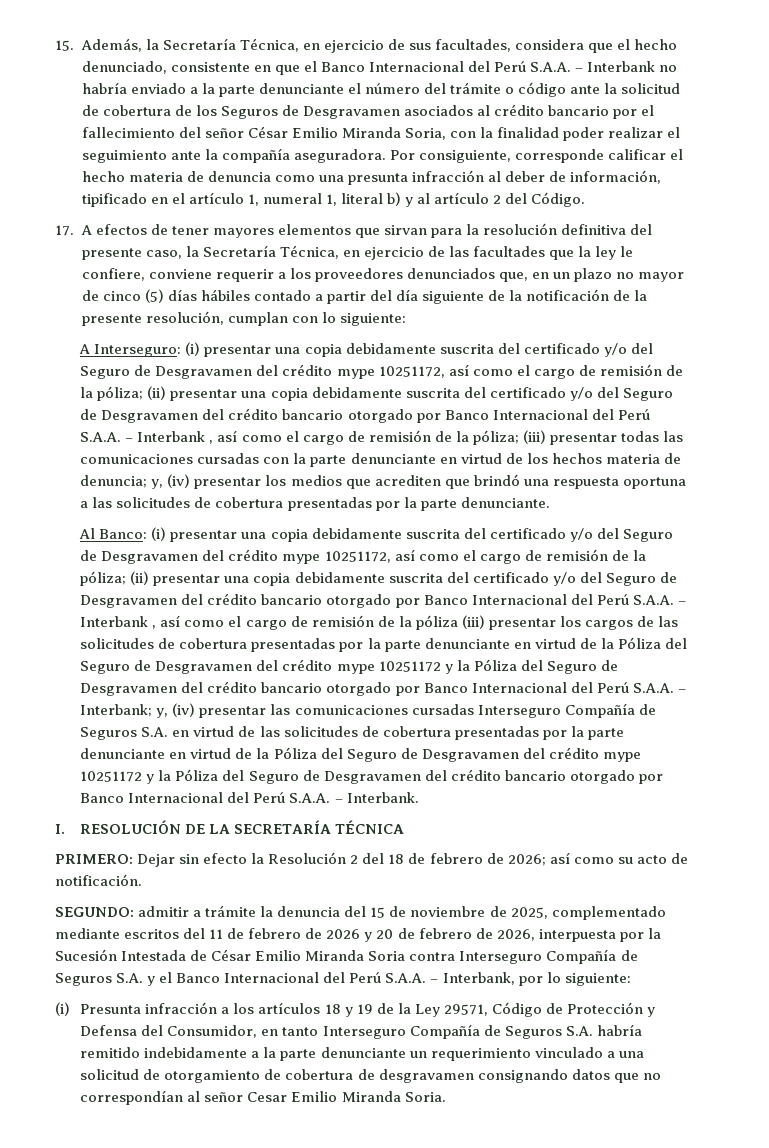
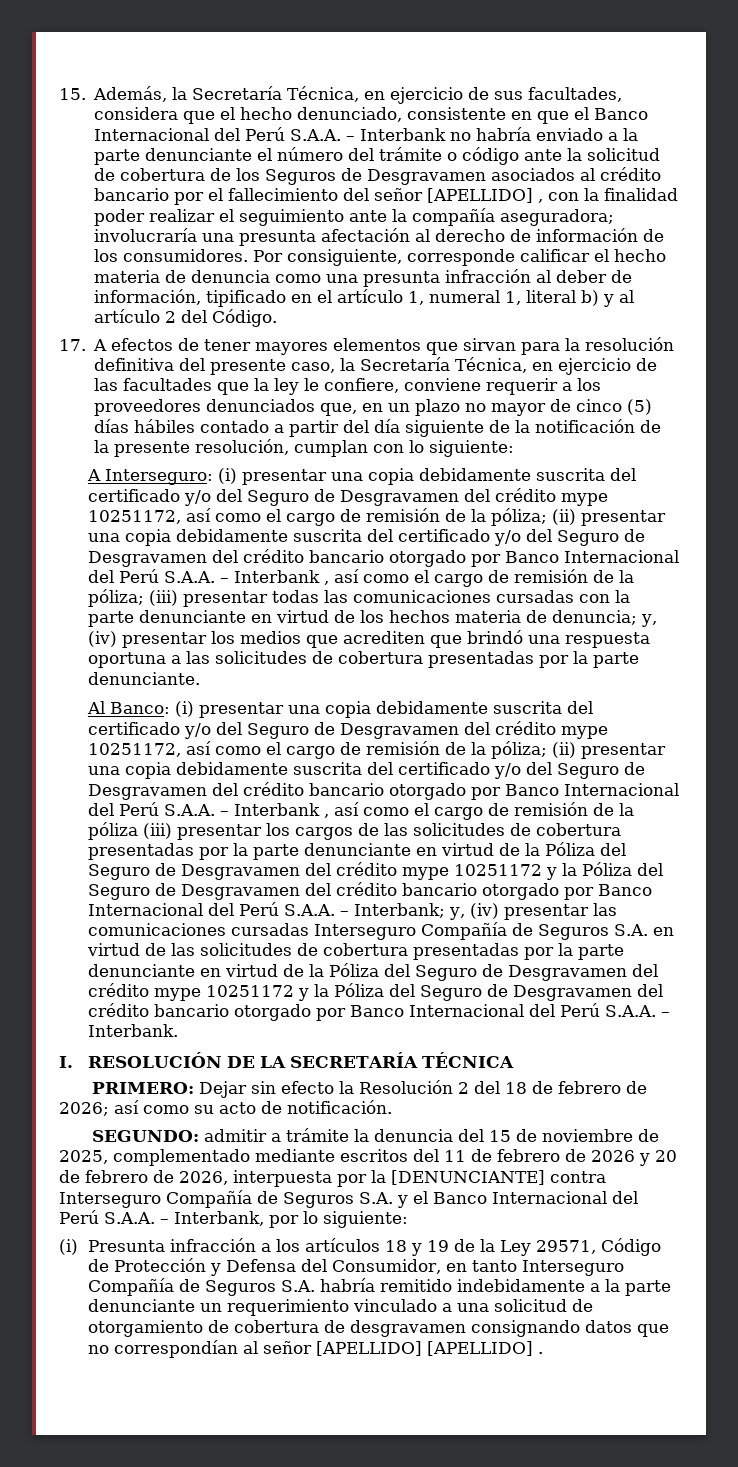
- 15. Además, la Secretaría Técnica, en ejercicio de sus facultades, considera que el hecho denunciado, consistente en que el Banco Internacional del Perú S.A.A. – Interbank no habría enviado a la parte denunciante el número del trámite o código ante la solicitud de cobertura de los Seguros de Desgravamen asociados al crédito bancario por el fallecimiento del señor César Emilio Miranda Soria, con la finalidad poder realizar el seguimiento ante la compañía aseguradora.
+ 15. Además, la Secretaría Técnica, en ejercicio de sus facultades, considera que el hecho denunciado, consistente en que el Banco Internacional del Perú S.A.A. – Interbank no habría enviado a la parte denunciante el número del trámite o código ante la solicitud de cobertura de los Seguros de Desgravamen asociados al crédito bancario por el fallecimiento del señor [APELLIDO] , con la finalidad poder realizar el seguimiento ante la compañía aseguradora; involucraría una presunta afectación al derecho de información de los consumidores.
- SEGUNDO: admitir a trámite la denuncia del 15 de noviembre de 2025, complementado mediante escritos del 11 de febrero de 2026 y 20 de febrero de 2026, interpuesta por la Sucesión Intestada de César Emilio Miranda Soria contra Interseguro Compañía de Seguros S.A. y el Banco Internacional del Perú S.A.A. – Interbank, por lo siguiente:
+ SEGUNDO: admitir a trámite la denuncia del 15 de noviembre de 2025, complementado mediante escritos del 11 de febrero de 2026 y 20 de febrero de 2026, interpuesta por la [DENUNCIANTE] contra Interseguro Compañía de Seguros S.A. y el Banco Internacional del Perú S.A.A. – Interbank, por lo siguiente:
- (i) Presunta infracción a los artículos 18 y 19 de la Ley 29571, Código de Protección y Defensa del Consumidor, en tanto Interseguro Compañía de Seguros S.A. habría remitido indebidamente a la parte denunciante un requerimiento vinculado a una solicitud de otorgamiento de cobertura de desgravamen consignando datos que no correspondían al señor Cesar Emilio Miranda Soria.
+ (i) Presunta infracción a los artículos 18 y 19 de la Ley 29571, Código de Protección y Defensa del Consumidor, en tanto Interseguro Compañía de Seguros S.A. habría remitido indebidamente a la parte denunciante un requerimiento vinculado a una solicitud de otorgamiento de cobertura de desgravamen consignando datos que no correspondían al señor [APELLIDO] [APELLIDO] .

